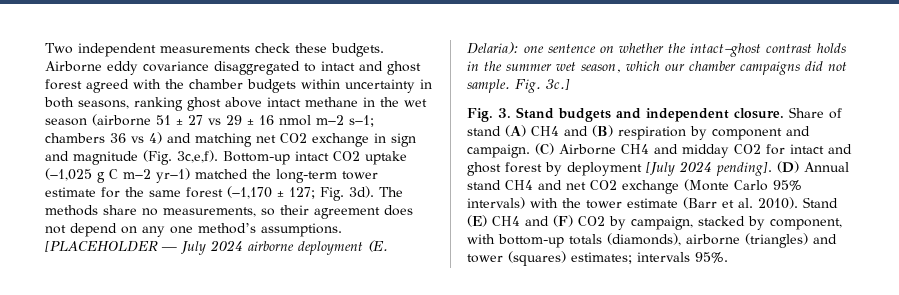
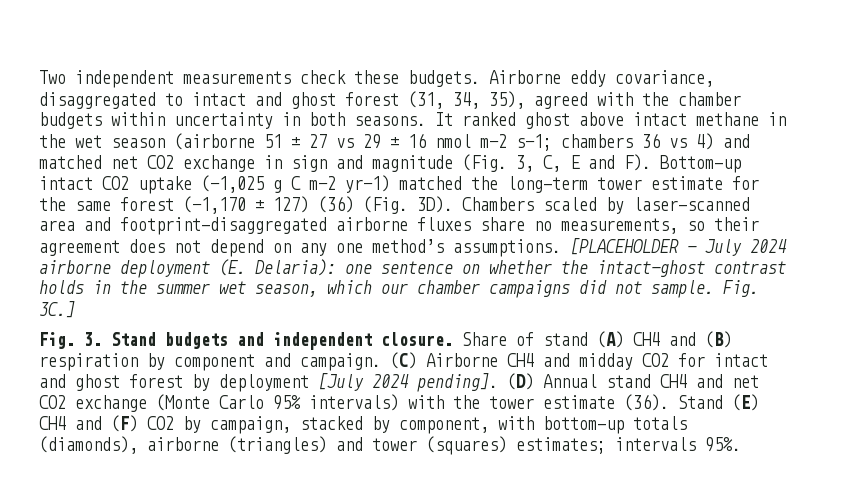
- Airborne eddy covariance disaggregated to intact and ghost forest agreed with the chamber budgets within uncertainty in both seasons, ranking ghost above intact methane in the wet season (airborne 51 ± 27 vs 29 ± 16 nmol m−2 s−1;
+ Airborne eddy covariance, disaggregated to intact and ghost forest (31, 34, 35), agreed with the chamber budgets within uncertainty in both seasons. It ranked ghost above intact methane in the wet season (airborne 51 ± 27 vs 29 ± 16 nmol m−2 s−1;
- chambers 36 vs 4) and matching net CO2 exchange in sign and magnitude (Fig. 3c,e,f). Bottom-up intact CO2 uptake (−1,025 g C m−2 yr−1) matched the long-term tower estimate for the same forest (−1,170 ± 127; Fig. 3d). The methods share no measurements, so their agreement does not depend on any one method’s assumptions.
+ chambers 36 vs 4) and matched net CO2 exchange in sign and magnitude (Fig. 3, C, E and F). Bottom-up intact CO2 uptake (−1,025 g C m−2 yr−1) matched the long-term tower estimate for the same forest (−1,170 ± 127) (36) (Fig. 3D). Chambers scaled by laser-scanned area and footprint-disaggregated airborne fluxes share no measurements, so their agreement does not depend on any one method’s assumptions.
- Fig. 3c.]
+ Fig. 3C.]
- (D) Annual stand CH4 and net CO2 exchange (Monte Carlo 95% intervals) with the tower estimate (Barr et al. 2010).
+ (D) Annual stand CH4 and net CO2 exchange (Monte Carlo 95% intervals) with the tower estimate (36).

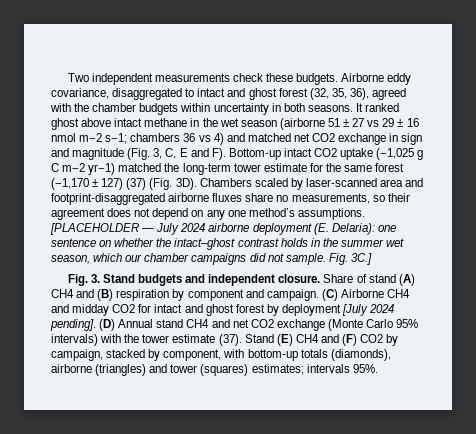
- Airborne eddy covariance, disaggregated to intact and ghost forest (31, 34, 35), agreed with the chamber budgets within uncertainty in both seasons.
+ Airborne eddy covariance, disaggregated to intact and ghost forest (32, 35, 36), agreed with the chamber budgets within uncertainty in both seasons.
- chambers 36 vs 4) and matched net CO2 exchange in sign and magnitude (Fig. 3, C, E and F). Bottom-up intact CO2 uptake (−1,025 g C m−2 yr−1) matched the long-term tower estimate for the same forest (−1,170 ± 127) (36) (Fig. 3D).
+ chambers 36 vs 4) and matched net CO2 exchange in sign and magnitude (Fig. 3, C, E and F). Bottom-up intact CO2 uptake (−1,025 g C m−2 yr−1) matched the long-term tower estimate for the same forest (−1,170 ± 127) (37) (Fig. 3D).
- (D) Annual stand CH4 and net CO2 exchange (Monte Carlo 95% intervals) with the tower estimate (36).
+ (D) Annual stand CH4 and net CO2 exchange (Monte Carlo 95% intervals) with the tower estimate (37).

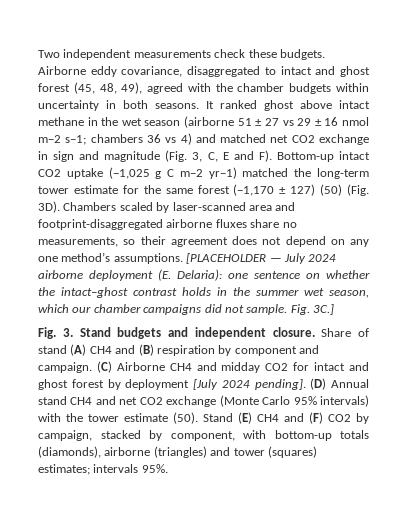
- Airborne eddy covariance, disaggregated to intact and ghost forest (32, 35, 36), agreed with the chamber budgets within uncertainty in both seasons.
+ Airborne eddy covariance, disaggregated to intact and ghost forest (45, 48, 49), agreed with the chamber budgets within uncertainty in both seasons.
- chambers 36 vs 4) and matched net CO2 exchange in sign and magnitude (Fig. 3, C, E and F). Bottom-up intact CO2 uptake (−1,025 g C m−2 yr−1) matched the long-term tower estimate for the same forest (−1,170 ± 127) (37) (Fig. 3D).
+ chambers 36 vs 4) and matched net CO2 exchange in sign and magnitude (Fig. 3, C, E and F). Bottom-up intact CO2 uptake (−1,025 g C m−2 yr−1) matched the long-term tower estimate for the same forest (−1,170 ± 127) (50) (Fig. 3D).
- (D) Annual stand CH4 and net CO2 exchange (Monte Carlo 95% intervals) with the tower estimate (37).
+ (D) Annual stand CH4 and net CO2 exchange (Monte Carlo 95% intervals) with the tower estimate (50).

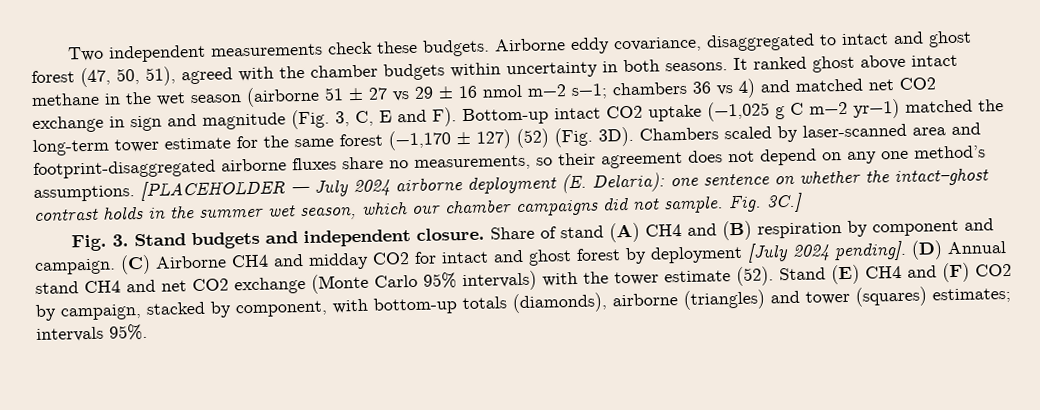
- Airborne eddy covariance, disaggregated to intact and ghost forest (45, 48, 49), agreed with the chamber budgets within uncertainty in both seasons.
+ Airborne eddy covariance, disaggregated to intact and ghost forest (47, 50, 51), agreed with the chamber budgets within uncertainty in both seasons.
- chambers 36 vs 4) and matched net CO2 exchange in sign and magnitude (Fig. 3, C, E and F). Bottom-up intact CO2 uptake (−1,025 g C m−2 yr−1) matched the long-term tower estimate for the same forest (−1,170 ± 127) (50) (Fig. 3D).
+ chambers 36 vs 4) and matched net CO2 exchange in sign and magnitude (Fig. 3, C, E and F). Bottom-up intact CO2 uptake (−1,025 g C m−2 yr−1) matched the long-term tower estimate for the same forest (−1,170 ± 127) (52) (Fig. 3D).
- (D) Annual stand CH4 and net CO2 exchange (Monte Carlo 95% intervals) with the tower estimate (50).
+ (D) Annual stand CH4 and net CO2 exchange (Monte Carlo 95% intervals) with the tower estimate (52).

